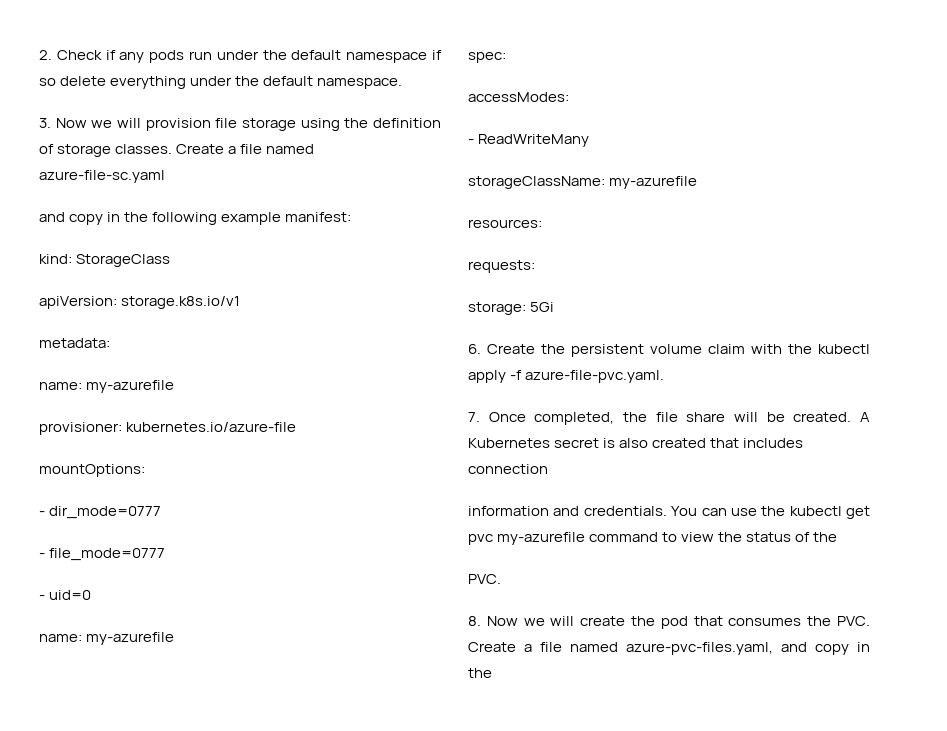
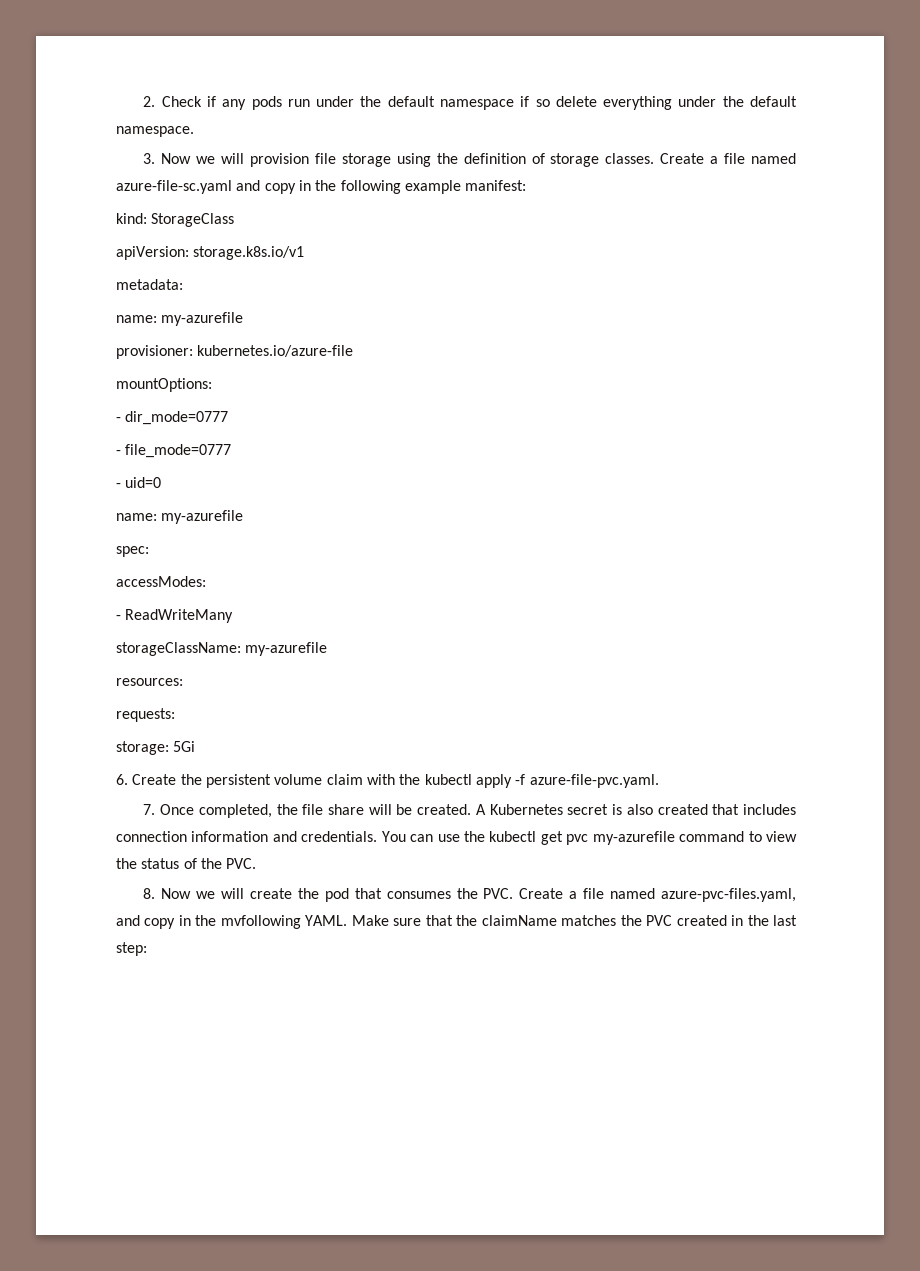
- Create a file named azure-file-sc.yaml
- and copy in the following example manifest:
+ Create a file named azure-file-sc.yaml and copy in the following example manifest:
- A Kubernetes secret is also created that includes connection
- information and credentials.
+ A Kubernetes secret is also created that includes connection information and credentials.
- You can use the kubectl get pvc my-azurefile command to view the status of the
- PVC.
+ You can use the kubectl get pvc my-azurefile command to view the status of the PVC.
- 8. Now we will create the pod that consumes the PVC. Create a file named azure-pvc-files.yaml, and copy in the
+ 8. Now we will create the pod that consumes the PVC. Create a file named azure-pvc-files.yaml, and copy in the mvfollowing YAML. Make sure that the claimName matches the PVC created in the last step:

